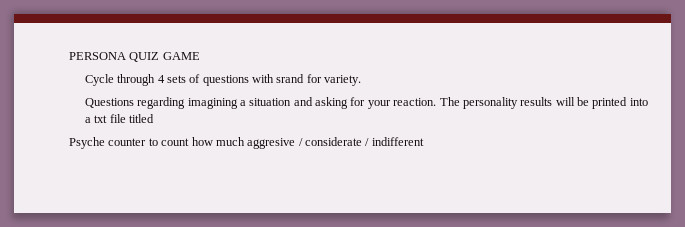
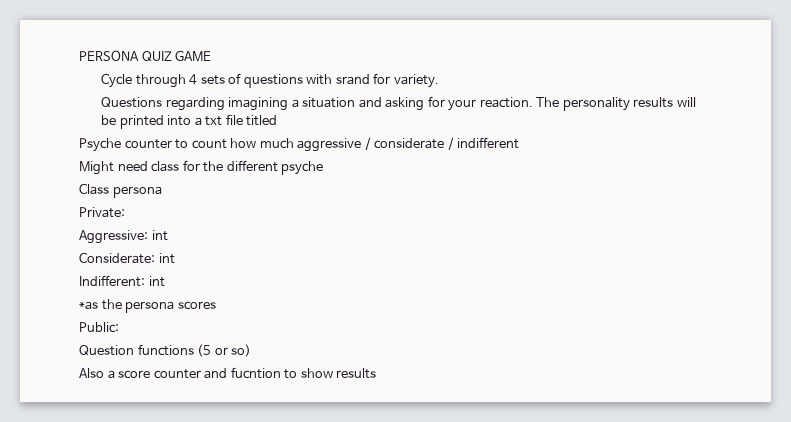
- Psyche counter to count how much aggresive / considerate / indifferent
+ Psyche counter to count how much aggressive / considerate / indifferent
+ Might need class for the different psyche
+ Class persona
+ Private:
+ Aggressive: int
+ Considerate: int
+ Indifferent: int
+ *as the persona scores
+ Public:
+ Question functions (5 or so)
+ Also a score counter and fucntion to show results

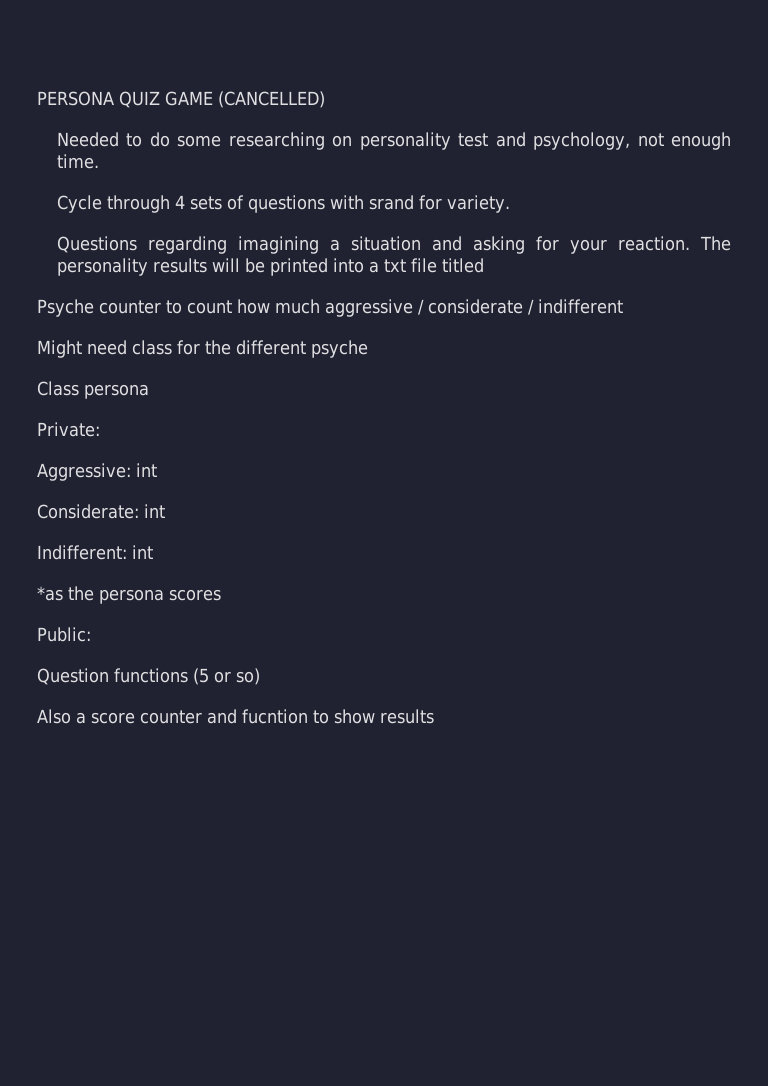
- PERSONA QUIZ GAME
+ PERSONA QUIZ GAME (CANCELLED)
+ Needed to do some researching on personality test and psychology, not enough time.

